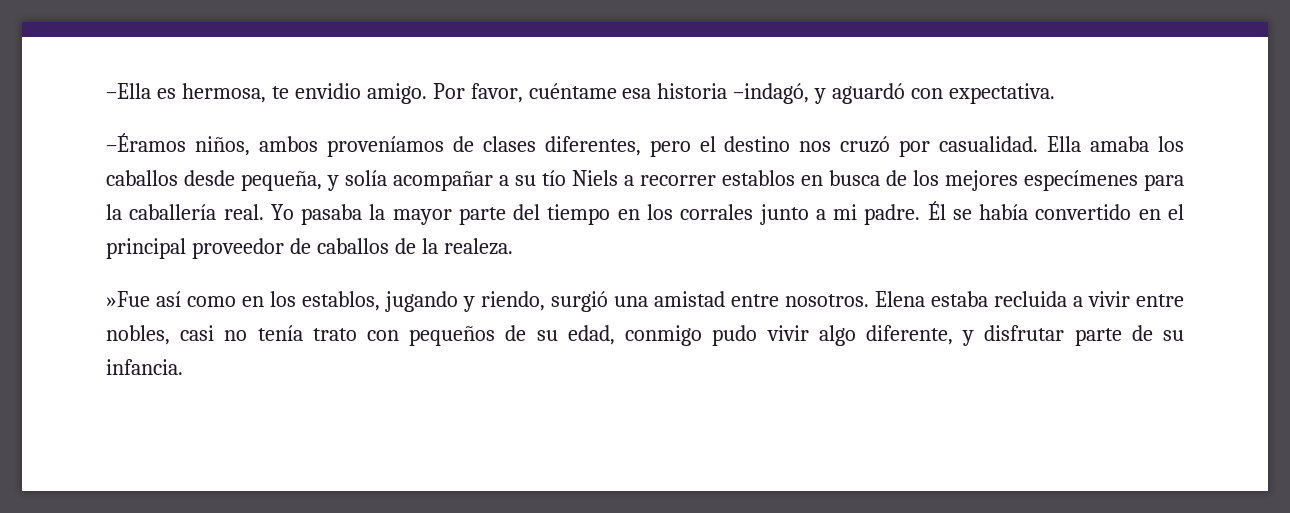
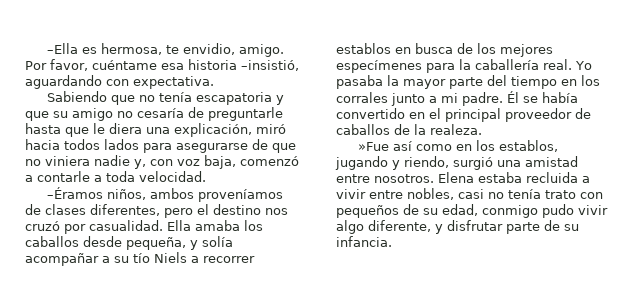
- –Ella es hermosa, te envidio amigo.
+ –Ella es hermosa, te envidio, amigo.
- Por favor, cuéntame esa historia –indagó, y aguardó con expectativa.
+ Por favor, cuéntame esa historia –insistió, aguardando con expectativa.
+ Sabiendo que no tenía escapatoria y que su amigo no cesaría de preguntarle hasta que le diera una explicación, miró hacia todos lados para asegurarse de que no viniera nadie y, con voz baja, comenzó a contarle a toda velocidad.

